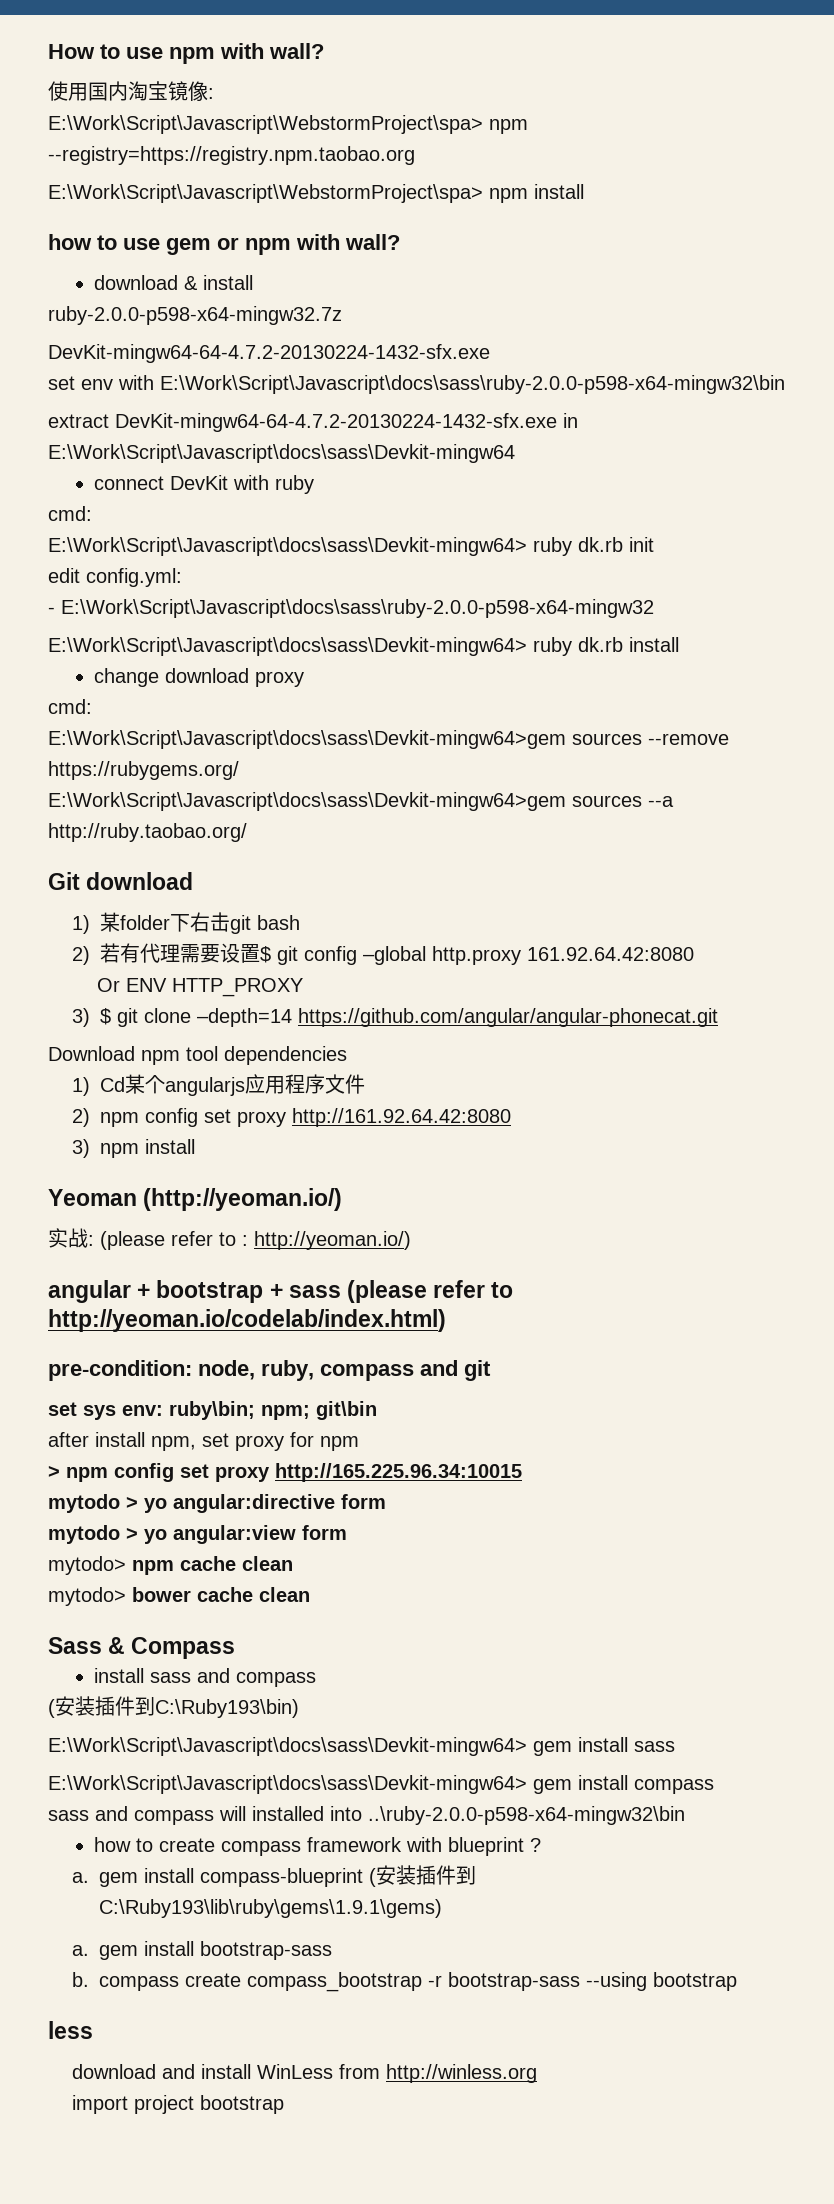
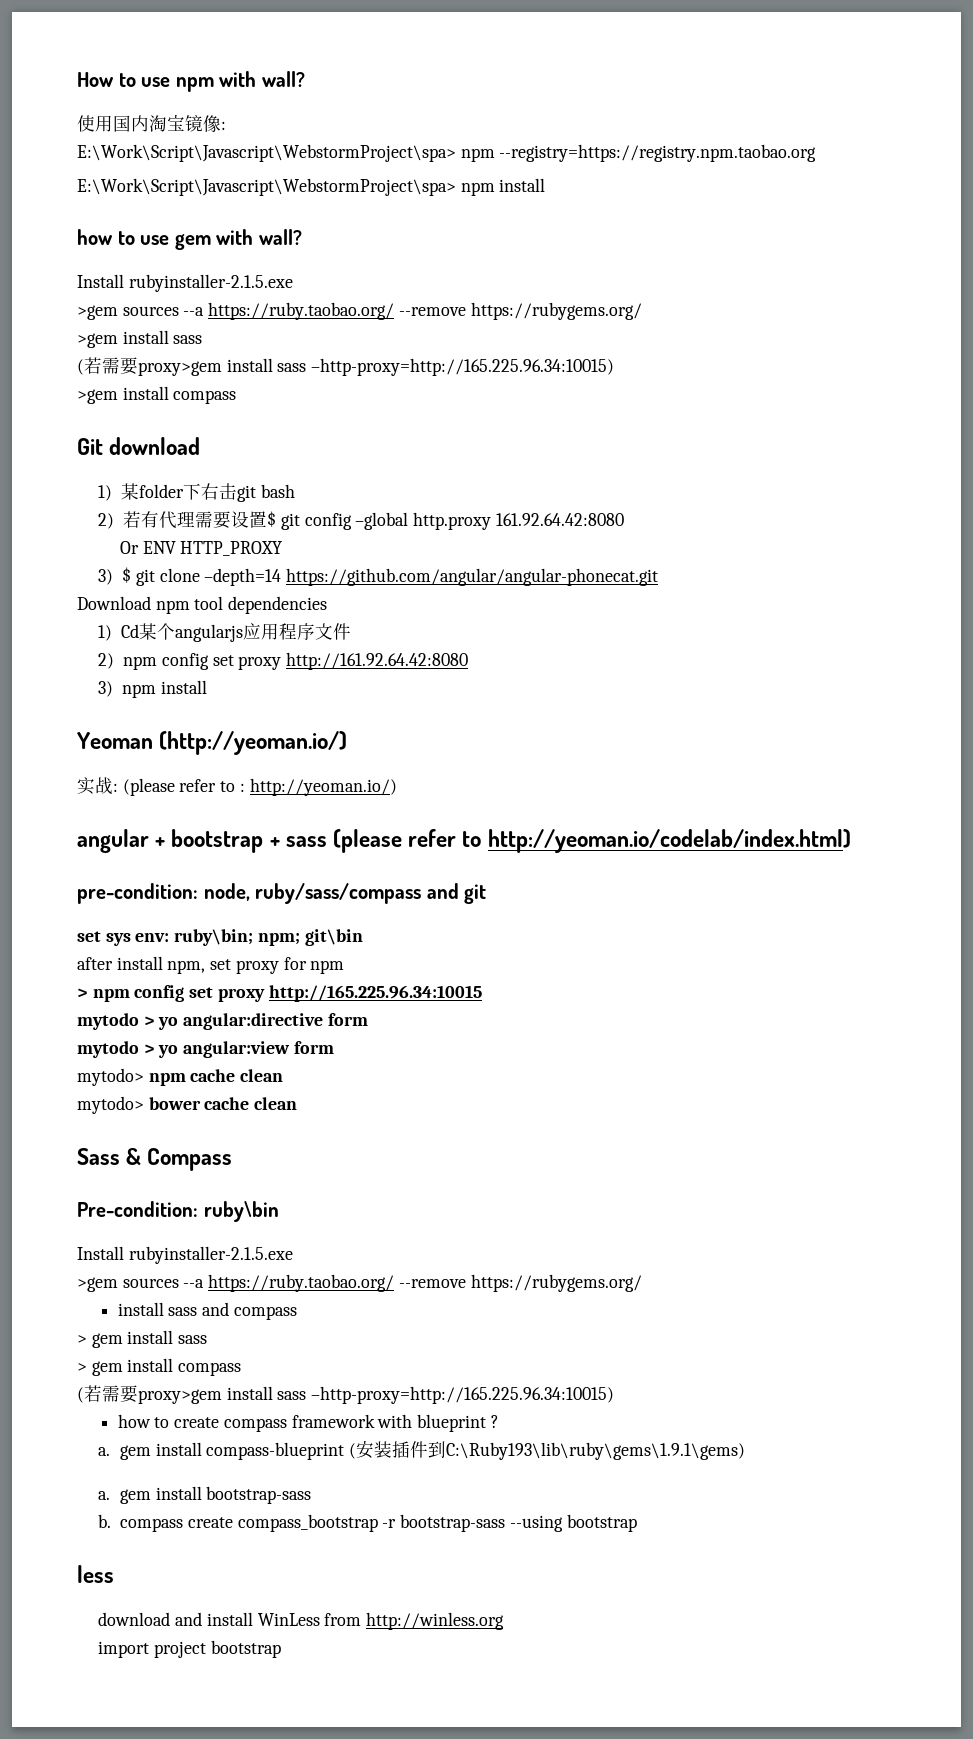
- how to use gem or npm with wall?
- download & install
- ruby-2.0.0-p598-x64-mingw32.7z
- DevKit-mingw64-64-4.7.2-20130224-1432-sfx.exe
- set env with E:\Work\Script\Javascript\docs\sass\ruby-2.0.0-p598-x64-mingw32\bin
- extract DevKit-mingw64-64-4.7.2-20130224-1432-sfx.exe in E:\Work\Script\Javascript\docs\sass\Devkit-mingw64
- connect DevKit with ruby
- cmd:
- E:\Work\Script\Javascript\docs\sass\Devkit-mingw64> ruby dk.rb init
- edit config.yml:
- - E:\Work\Script\Javascript\docs\sass\ruby-2.0.0-p598-x64-mingw32
- E:\Work\Script\Javascript\docs\sass\Devkit-mingw64> ruby dk.rb install
- change download proxy
- cmd:
- E:\Work\Script\Javascript\docs\sass\Devkit-mingw64>gem sources --remove https://rubygems.org/
- E:\Work\Script\Javascript\docs\sass\Devkit-mingw64>gem sources --a http://ruby.taobao.org/
+ how to use gem with wall?
+ Install rubyinstaller-2.1.5.exe
+ >gem sources --a https://ruby.taobao.org/ --remove https://rubygems.org/
+ >gem install sass
+ (若需要proxy>gem install sass –http-proxy=http://165.225.96.34:10015)
+ >gem install compass
- pre-condition: node, ruby, compass and git
+ pre-condition: node, ruby/sass/compass and git
+ Pre-condition: ruby\bin
+ Install rubyinstaller-2.1.5.exe
+ >gem sources --a https://ruby.taobao.org/ --remove https://rubygems.org/
- (安装插件到C:\Ruby193\bin)
- E:\Work\Script\Javascript\docs\sass\Devkit-mingw64> gem install sass
+ > gem install sass
- E:\Work\Script\Javascript\docs\sass\Devkit-mingw64> gem install compass
- sass and compass will installed into ..\ruby-2.0.0-p598-x64-mingw32\bin
+ > gem install compass
+ (若需要proxy>gem install sass –http-proxy=http://165.225.96.34:10015)

